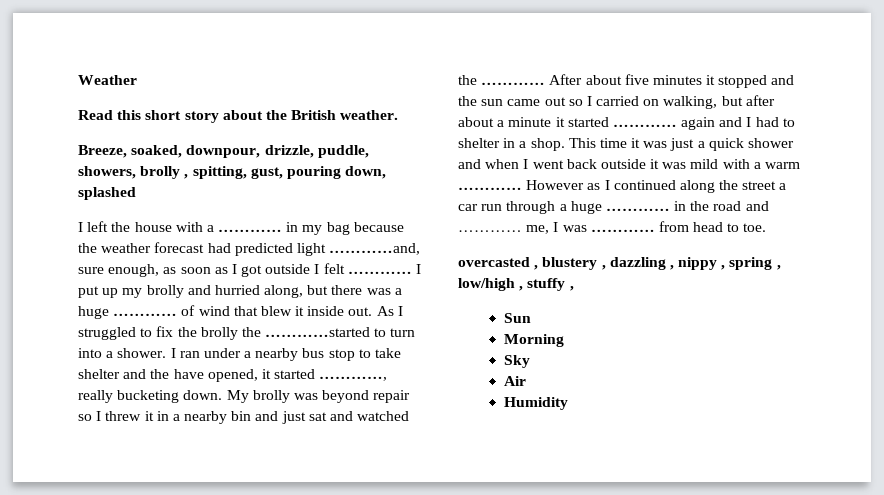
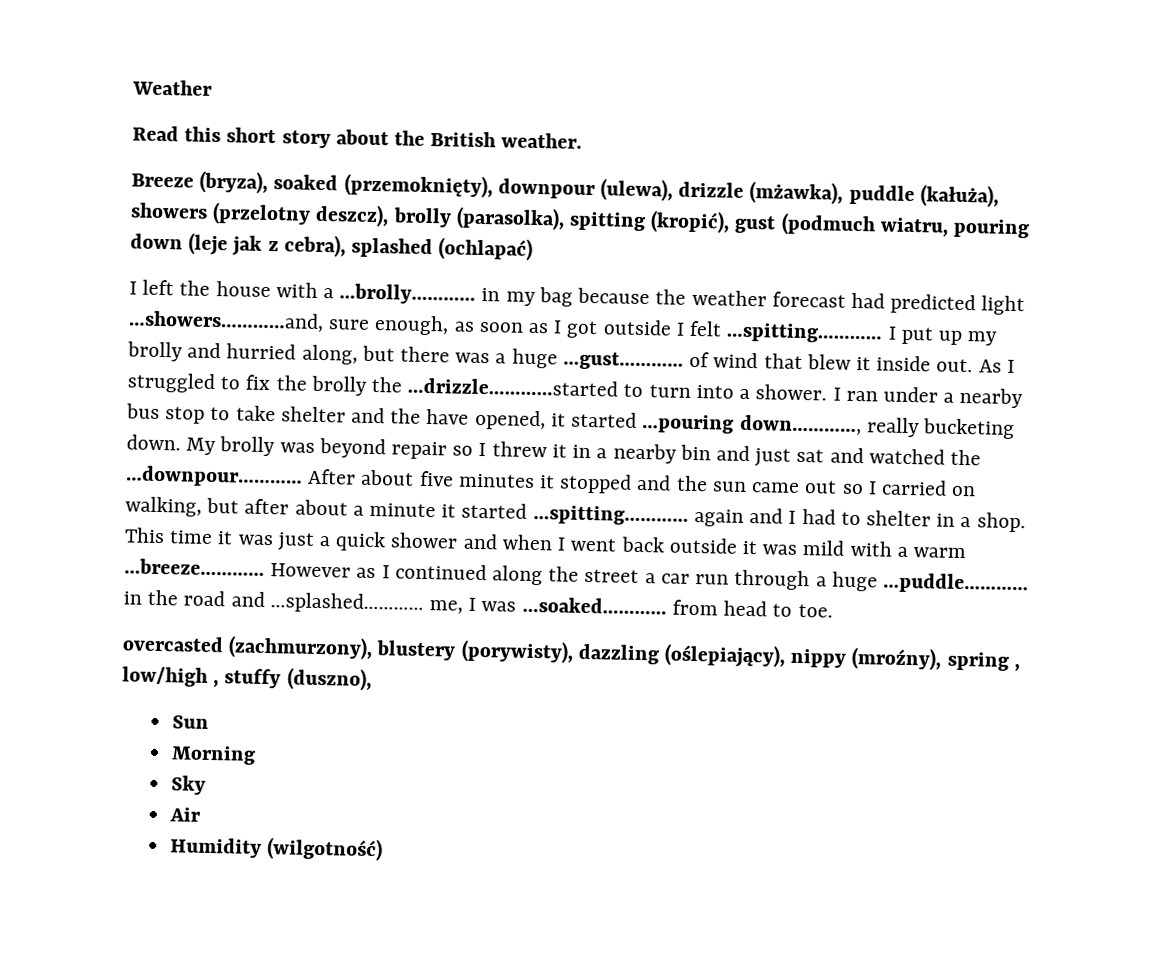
- Breeze, soaked, downpour, drizzle, puddle, showers, brolly , spitting, gust, pouring down, splashed
+ Breeze (bryza), soaked (przemoknięty), downpour (ulewa), drizzle (mżawka), puddle (kałuża), showers (przelotny deszcz), brolly (parasolka), spitting (kropić), gust (podmuch wiatru, pouring down (leje jak z cebra), splashed (ochlapać)
- I left the house with a ………… in my bag because the weather forecast had predicted light …………and, sure enough, as soon as I got outside I felt …………
+ I left the house with a …brolly………… in my bag because the weather forecast had predicted light …showers…………and, sure enough, as soon as I got outside I felt …spitting…………
- I put up my brolly and hurried along, but there was a huge ………… of wind that blew it inside out.
+ I put up my brolly and hurried along, but there was a huge …gust………… of wind that blew it inside out.
- As I struggled to fix the brolly the …………started to turn into a shower.
+ As I struggled to fix the brolly the …drizzle…………started to turn into a shower.
- I ran under a nearby bus stop to take shelter and the have opened, it started …………, really bucketing down.
+ I ran under a nearby bus stop to take shelter and the have opened, it started …pouring down…………, really bucketing down.
- My brolly was beyond repair so I threw it in a nearby bin and just sat and watched the …………
+ My brolly was beyond repair so I threw it in a nearby bin and just sat and watched the …downpour…………
- After about five minutes it stopped and the sun came out so I carried on walking, but after about a minute it started ………… again and I had to shelter in a shop.
+ After about five minutes it stopped and the sun came out so I carried on walking, but after about a minute it started …spitting………… again and I had to shelter in a shop.
- This time it was just a quick shower and when I went back outside it was mild with a warm …………
+ This time it was just a quick shower and when I went back outside it was mild with a warm …breeze…………
- However as I continued along the street a car run through a huge ………… in the road and ………… me, I was ………… from head to toe.
+ However as I continued along the street a car run through a huge …puddle………… in the road and …splashed………… me, I was …soaked………… from head to toe.
- overcasted , blustery , dazzling , nippy , spring , low/high , stuffy ,
+ overcasted (zachmurzony), blustery (porywisty), dazzling (oślepiający), nippy (mroźny), spring , low/high , stuffy (duszno),
- Humidity
+ Humidity (wilgotność)

